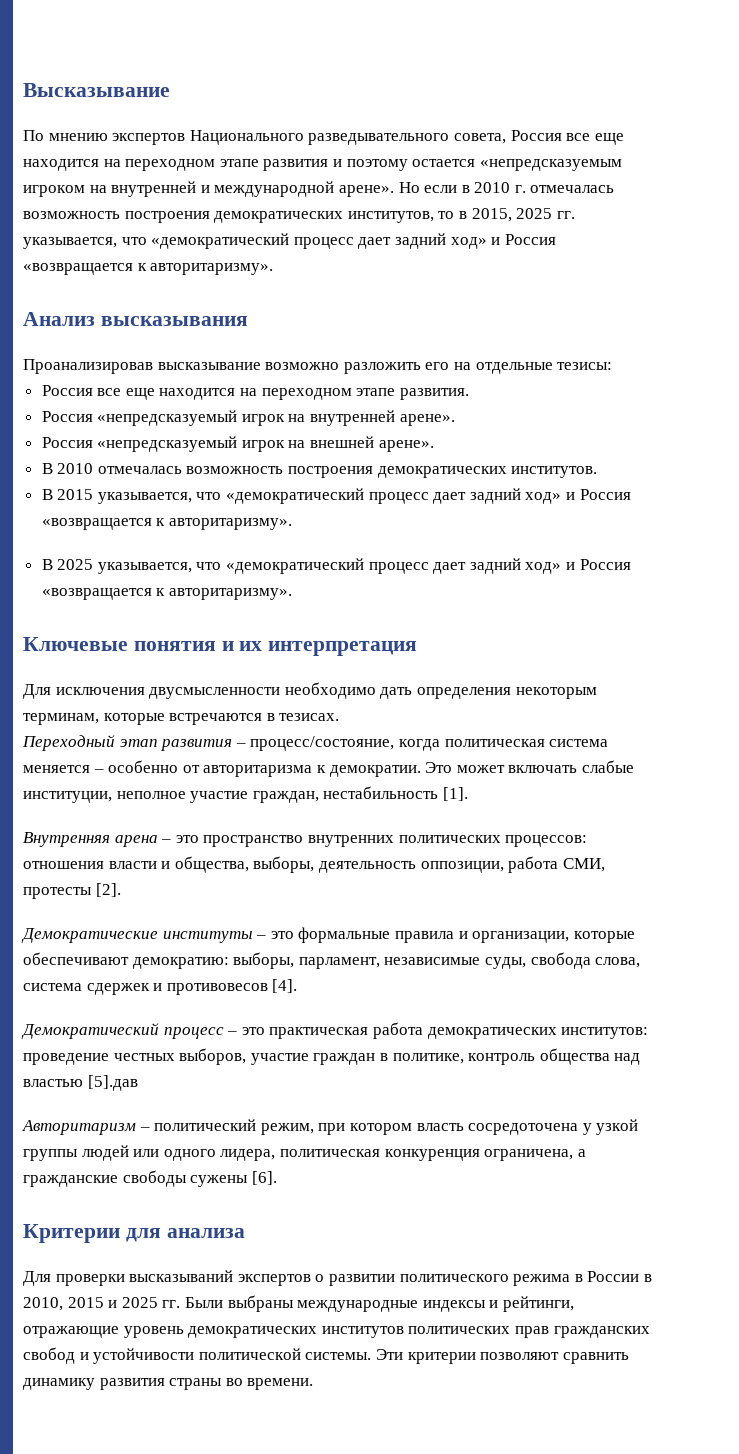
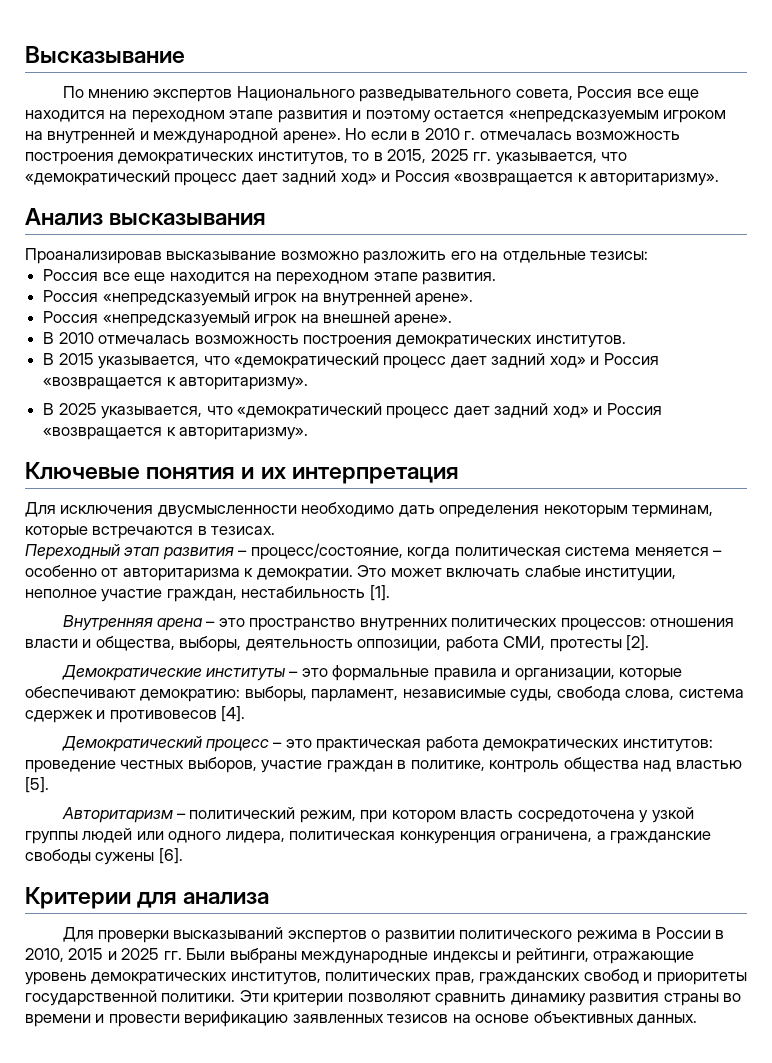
- Демократический процесс – это практическая работа демократических институтов: проведение честных выборов, участие граждан в политике, контроль общества над властью [5].дав
+ Демократический процесс – это практическая работа демократических институтов: проведение честных выборов, участие граждан в политике, контроль общества над властью [5].
- Для проверки высказываний экспертов о развитии политического режима в России в 2010, 2015 и 2025 гг. Были выбраны международные индексы и рейтинги, отражающие уровень демократических институтов политических прав гражданских свобод и устойчивости политической системы.
+ Для проверки высказываний экспертов о развитии политического режима в России в 2010, 2015 и 2025 гг. Были выбраны международные индексы и рейтинги, отражающие уровень демократических институтов, политических прав, гражданских свобод и приоритеты государственной политики.
- Эти критерии позволяют сравнить динамику развития страны во времени.
+ Эти критерии позволяют сравнить динамику развития страны во времени и провести верификацию заявленных тезисов на основе объективных данных.

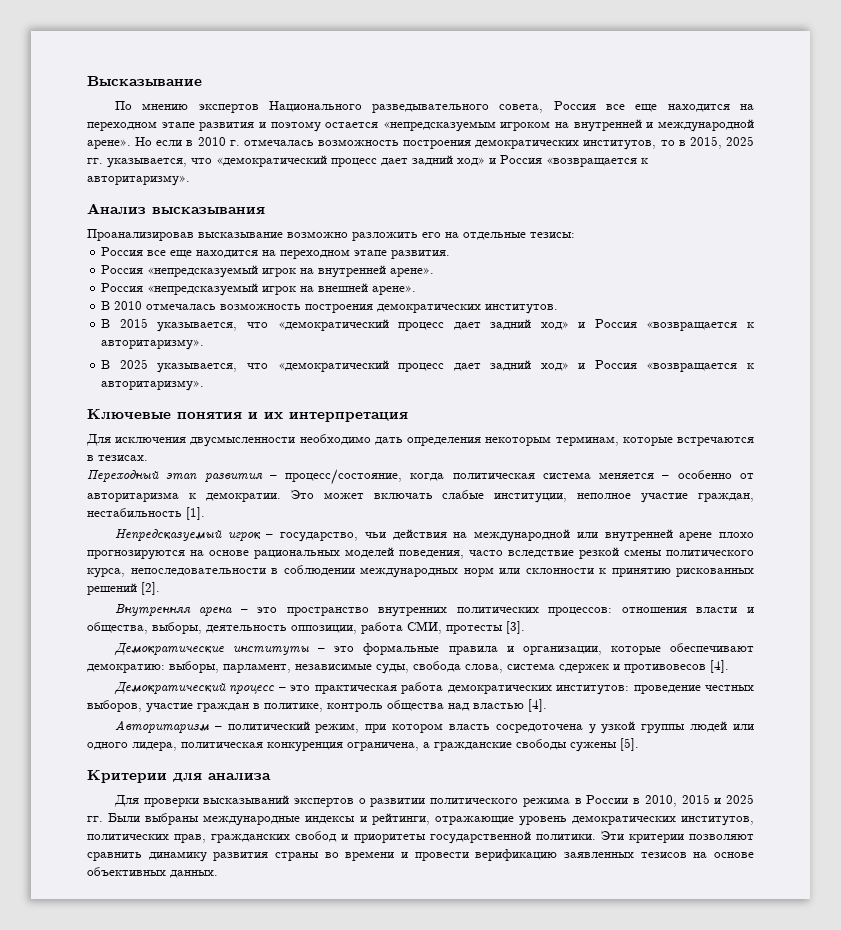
+ Непредсказуемый игрок – государство, чьи действия на международной или внутренней арене плохо прогнозируются на основе рациональных моделей поведения, часто вследствие резкой смены политического курса, непоследовательности в соблюдении международных норм или склонности к принятию рискованных решений [2].
- Внутренняя арена – это пространство внутренних политических процессов: отношения власти и общества, выборы, деятельность оппозиции, работа СМИ, протесты [2].
+ Внутренняя арена – это пространство внутренних политических процессов: отношения власти и общества, выборы, деятельность оппозиции, работа СМИ, протесты [3].
- Демократический процесс – это практическая работа демократических институтов: проведение честных выборов, участие граждан в политике, контроль общества над властью [5].
+ Демократический процесс – это практическая работа демократических институтов: проведение честных выборов, участие граждан в политике, контроль общества над властью [4].
- Авторитаризм – политический режим, при котором власть сосредоточена у узкой группы людей или одного лидера, политическая конкуренция ограничена, а гражданские свободы сужены [6].
+ Авторитаризм – политический режим, при котором власть сосредоточена у узкой группы людей или одного лидера, политическая конкуренция ограничена, а гражданские свободы сужены [5].

